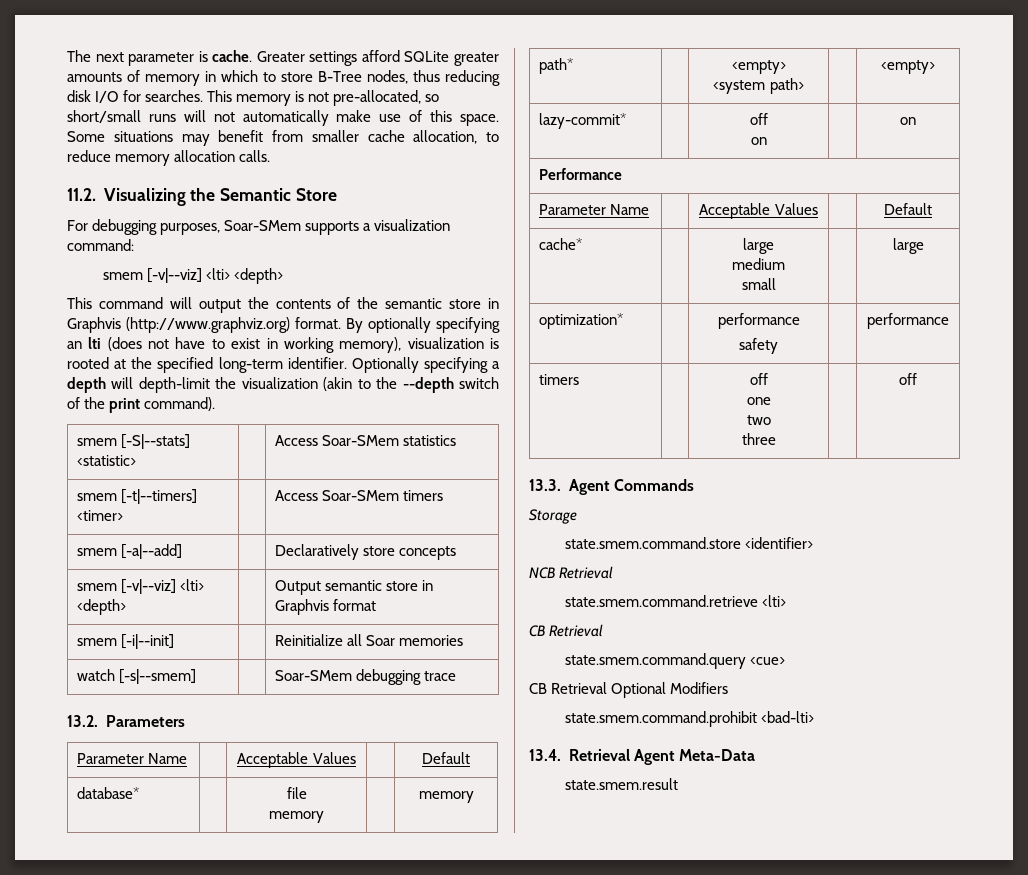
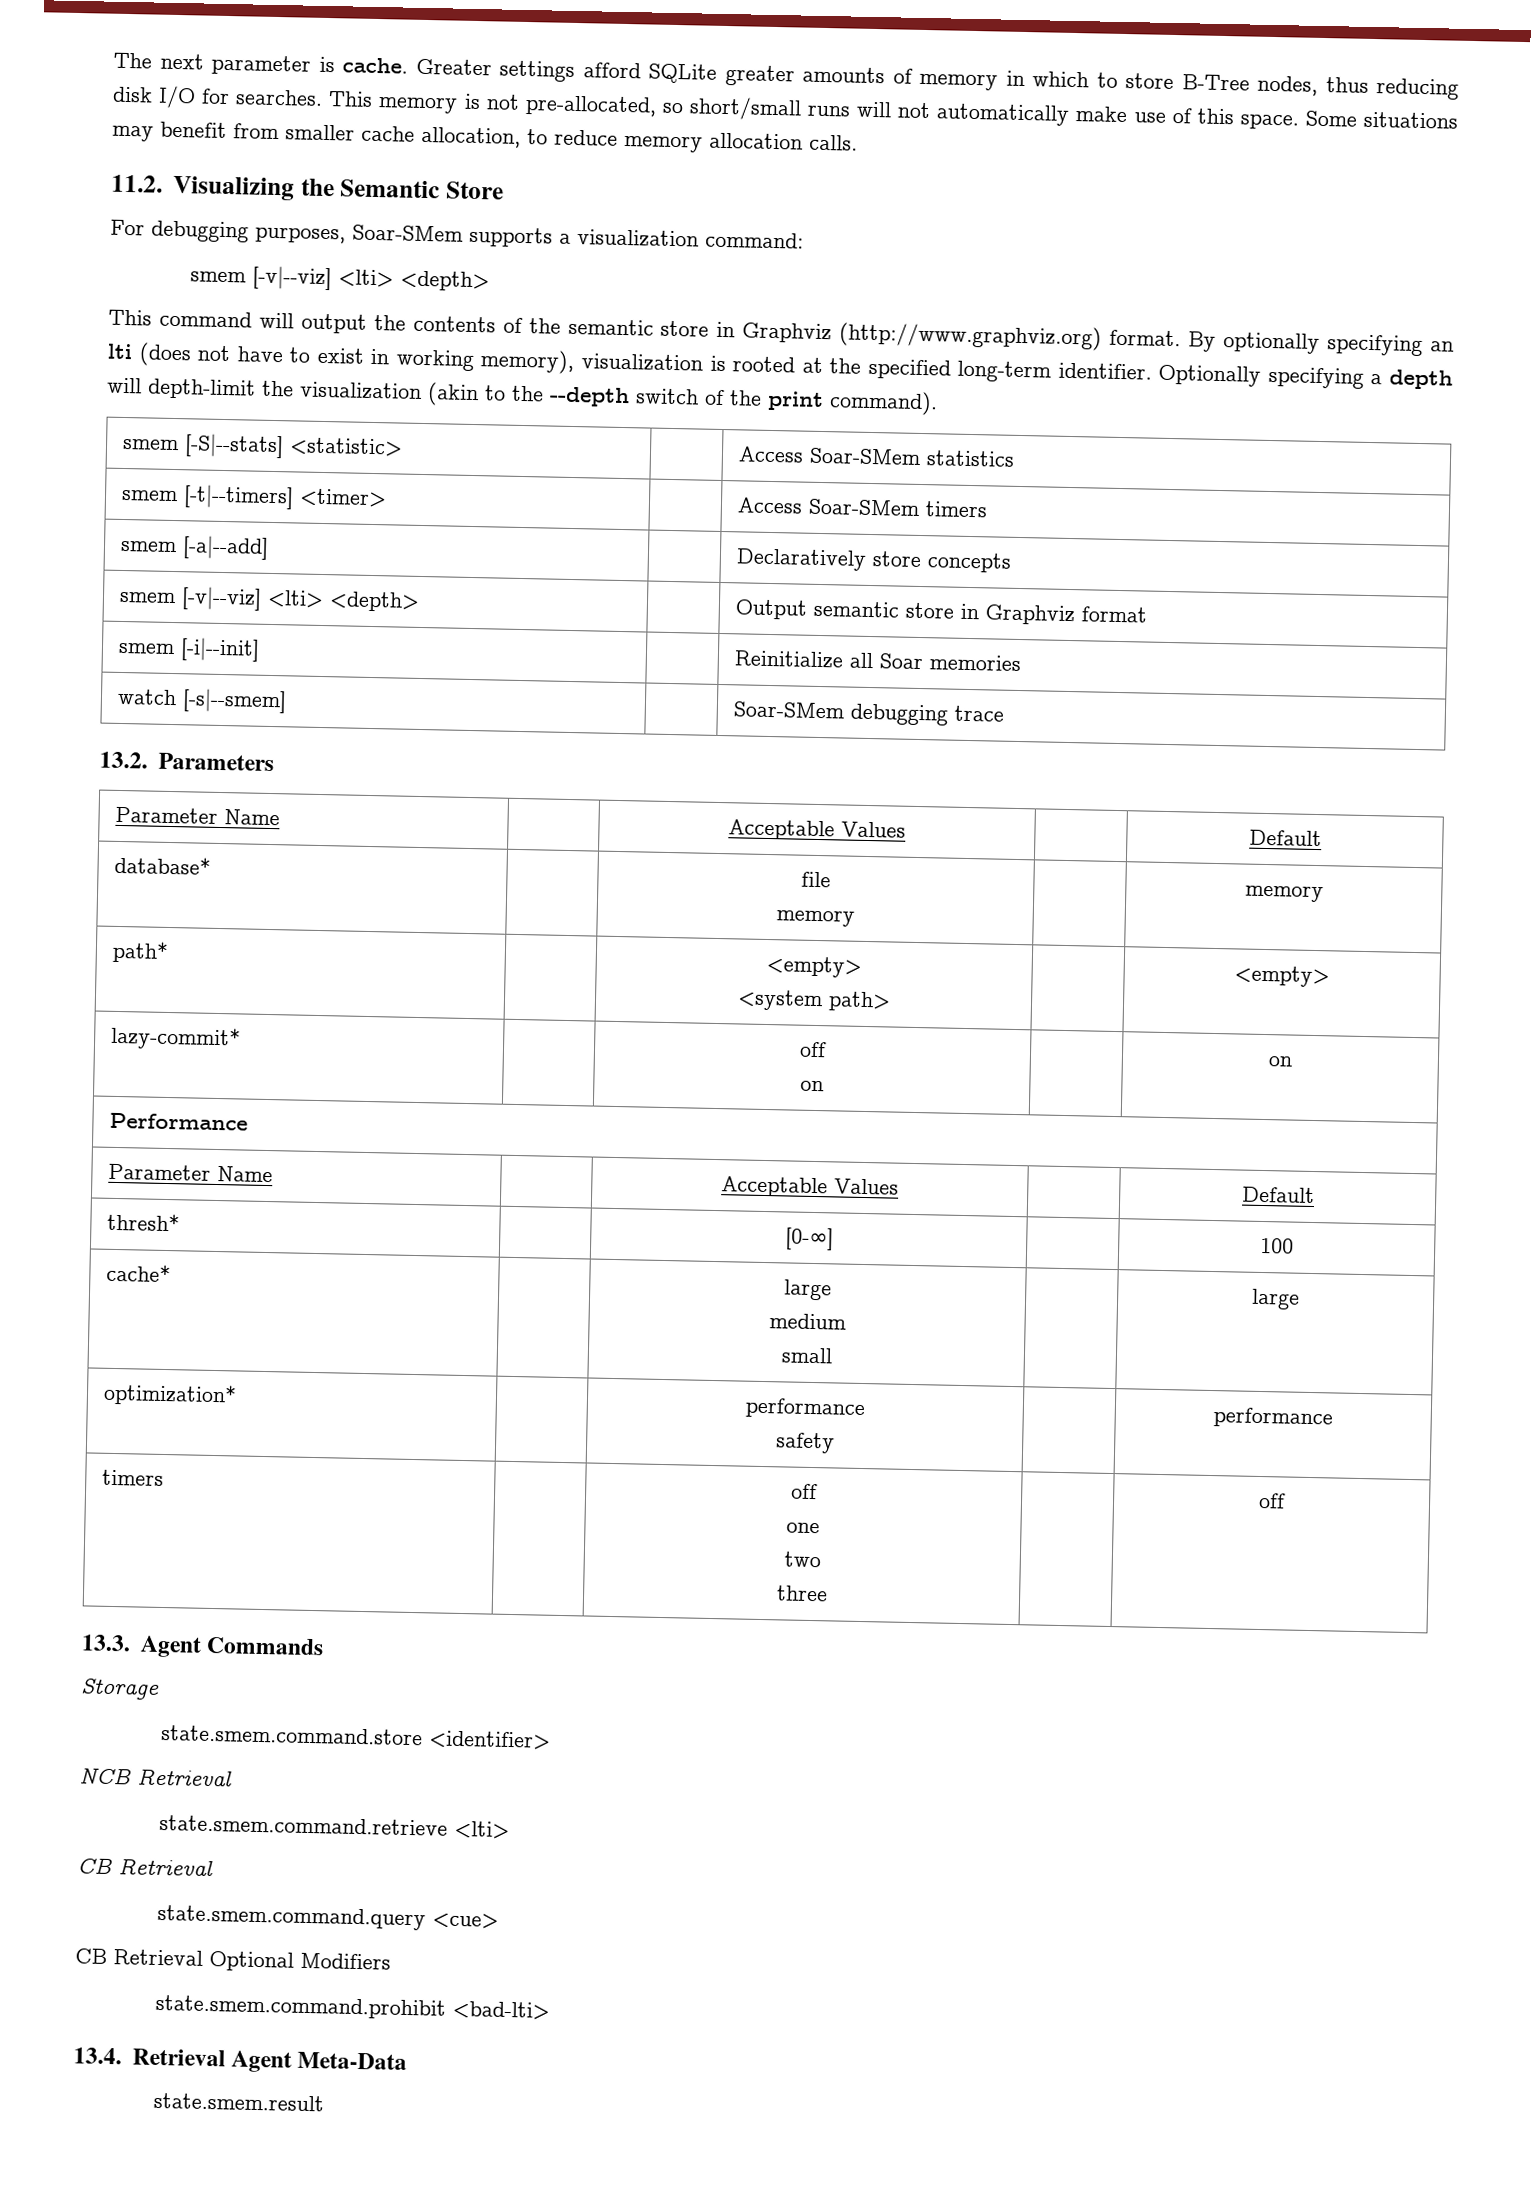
- This command will output the contents of the semantic store in Graphvis (http://www.graphviz.org) format.
+ This command will output the contents of the semantic store in Graphviz (http://www.graphviz.org) format.
- smem [-v|--viz] <lti> <depth> | | Output semantic store in Graphvis format
+ smem [-v|--viz] <lti> <depth> | | Output semantic store in Graphviz format
+ thresh* | | [0-∞] | | 100

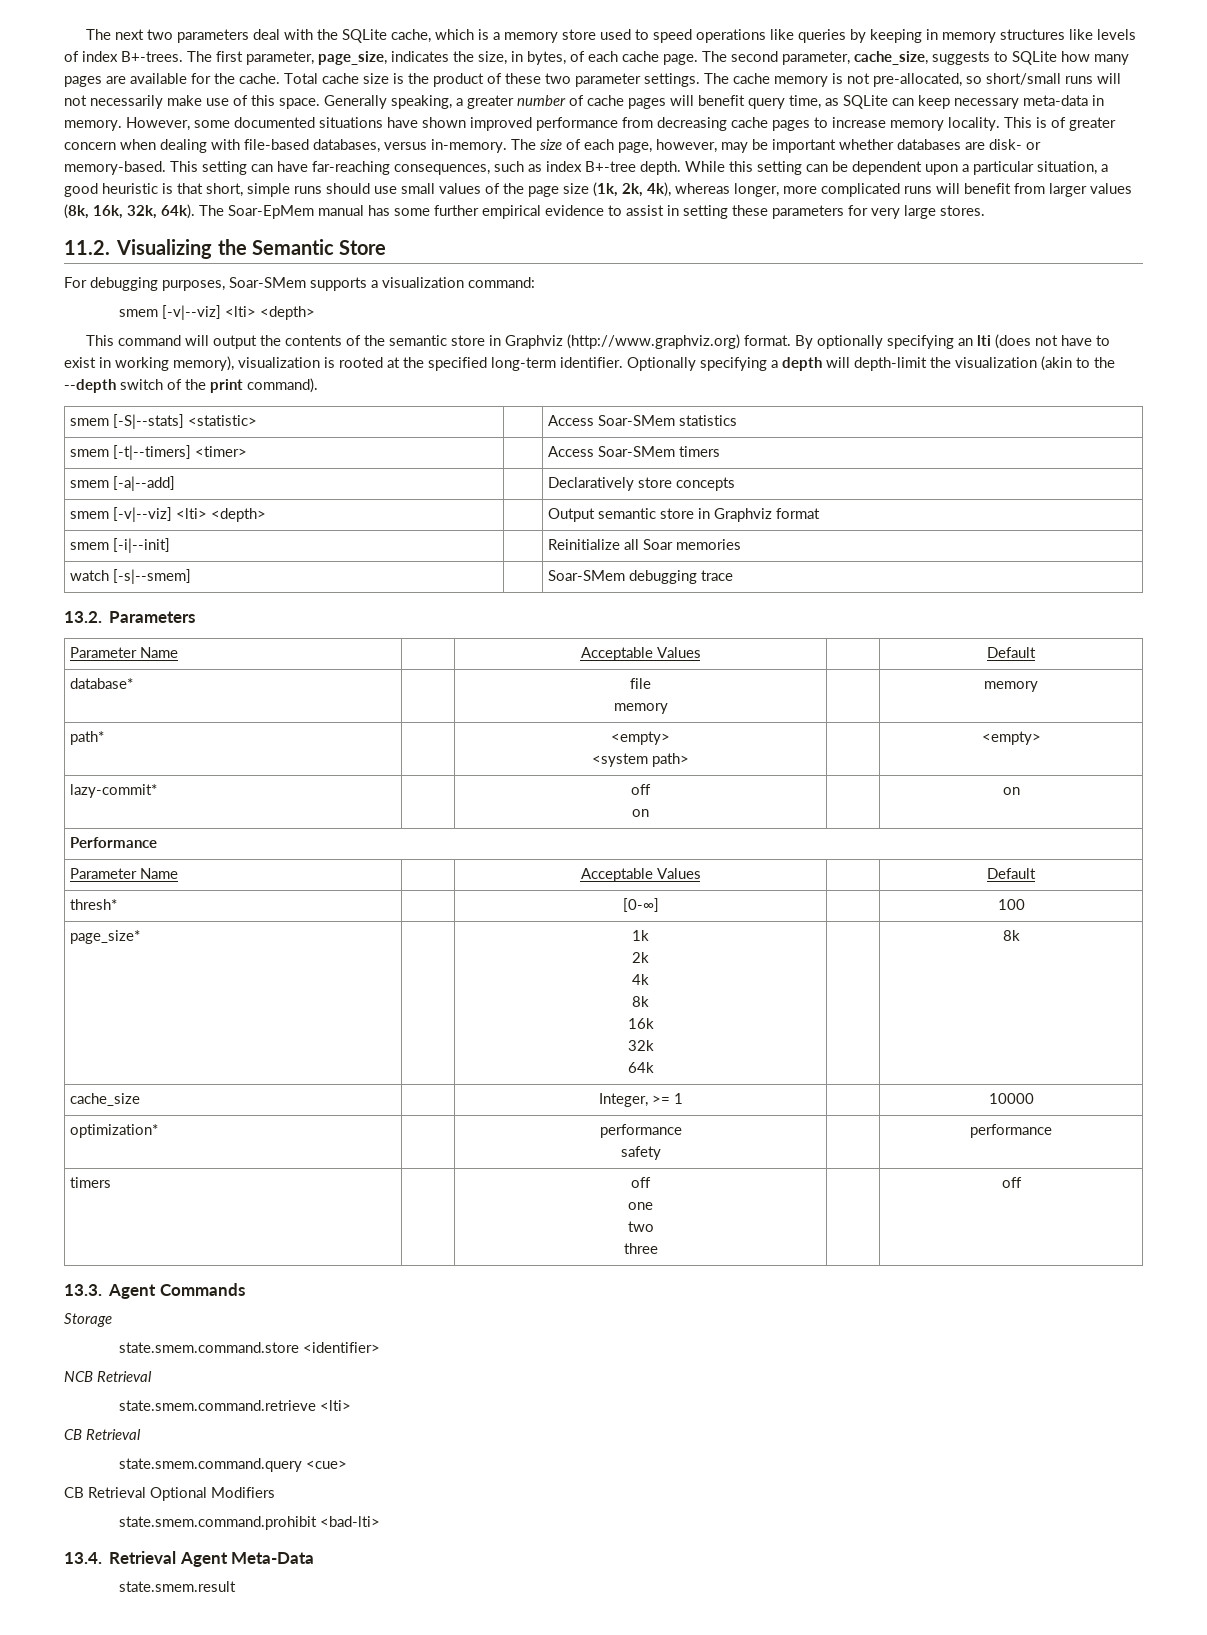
- The next parameter is cache. Greater settings afford SQLite greater amounts of memory in which to store B-Tree nodes, thus reducing disk I/O for searches. This memory is not pre-allocated, so short/small runs will not automatically make use of this space.
+ The next two parameters deal with the SQLite cache, which is a memory store used to speed operations like queries by keeping in memory structures like levels of index B+-trees. The first parameter, page_size, indicates the size, in bytes, of each cache page. The second parameter, cache_size, suggests to SQLite how many pages are available for the cache. Total cache size is the product of these two parameter settings. The cache memory is not pre-allocated, so short/small runs will not necessarily make use of this space.
- Some situations may benefit from smaller cache allocation, to reduce memory allocation calls.
+ Generally speaking, a greater number of cache pages will benefit query time, as SQLite can keep necessary meta-data in memory. However, some documented situations have shown improved performance from decreasing cache pages to increase memory locality. This is of greater concern when dealing with file-based databases, versus in-memory. The size of each page, however, may be important whether databases are disk- or memory-based. This setting can have far-reaching consequences, such as index B+-tree depth. While this setting can be dependent upon a particular situation, a good heuristic is that short, simple runs should use small values of the page size (1k, 2k, 4k), whereas longer, more complicated runs will benefit from larger values (8k, 16k, 32k, 64k). The Soar-EpMem manual has some further empirical evidence to assist in setting these parameters for very large stores.
- cache* | | large
- medium
- small | | large
+ page_size* | | 1k
+ 2k
+ 4k
+ 8k
+ 16k
+ 32k
+ 64k | | 8k
+ cache_size | | Integer, >= 1 | | 10000

